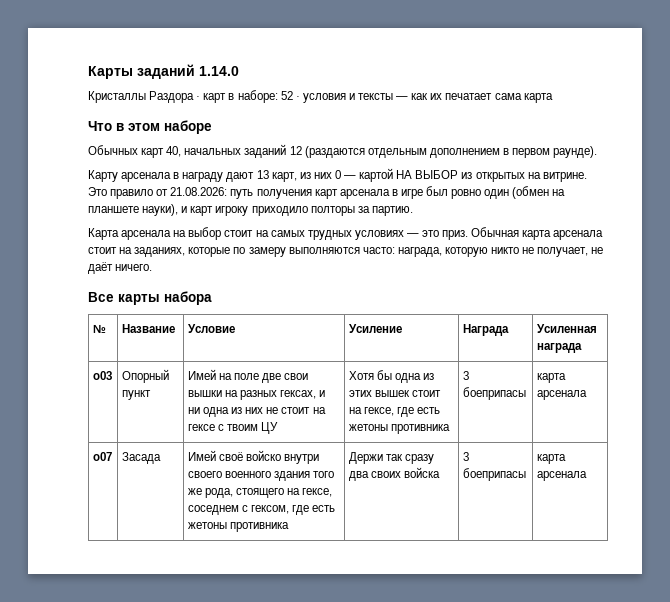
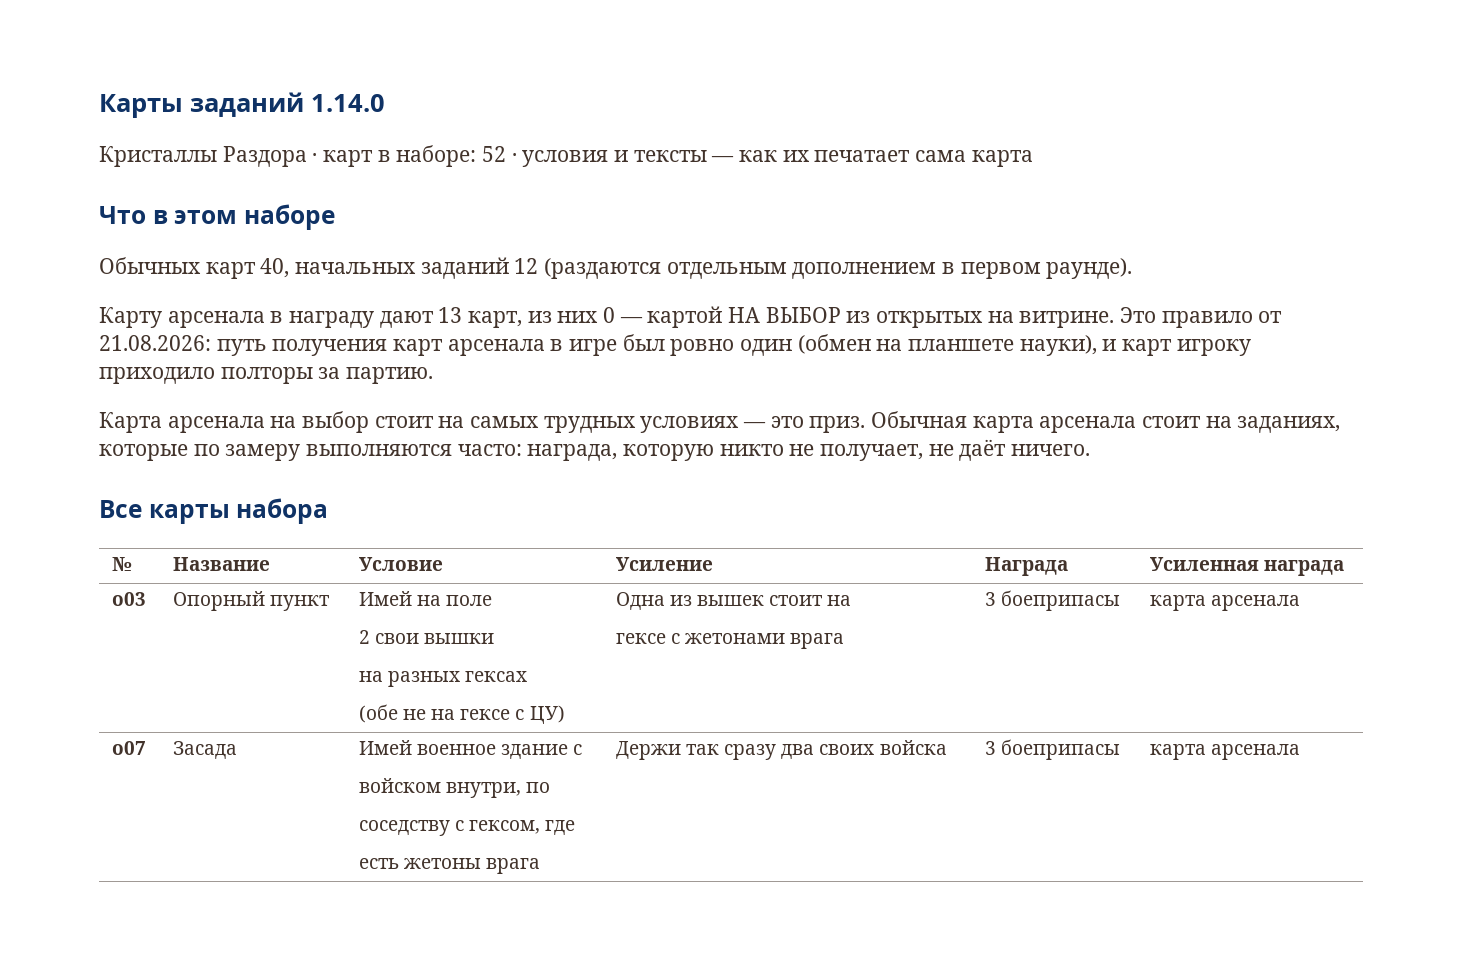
- Имей на поле две свои вышки на разных гексах, и ни одна из них не стоит на гексе с твоим ЦУ | Хотя бы одна из этих вышек стоит на гексе, где есть жетоны противника
+ Имей на поле
+ 2 свои вышки
+ на разных гексах
+ (обе не на гексе с ЦУ) | Одна из вышек стоит на
+ гексе с жетонами врага
- o07 | Засада | Имей своё войско внутри своего военного здания того же рода, стоящего на гексе, соседнем с гексом, где есть жетоны противника | Держи так сразу два своих войска | 3 боеприпасы | карта арсенала
+ o07 | Засада | Имей военное здание с
+ войском внутри, по
+ соседству с гексом, где
+ есть жетоны врага | Держи так сразу два своих войска | 3 боеприпасы | карта арсенала

